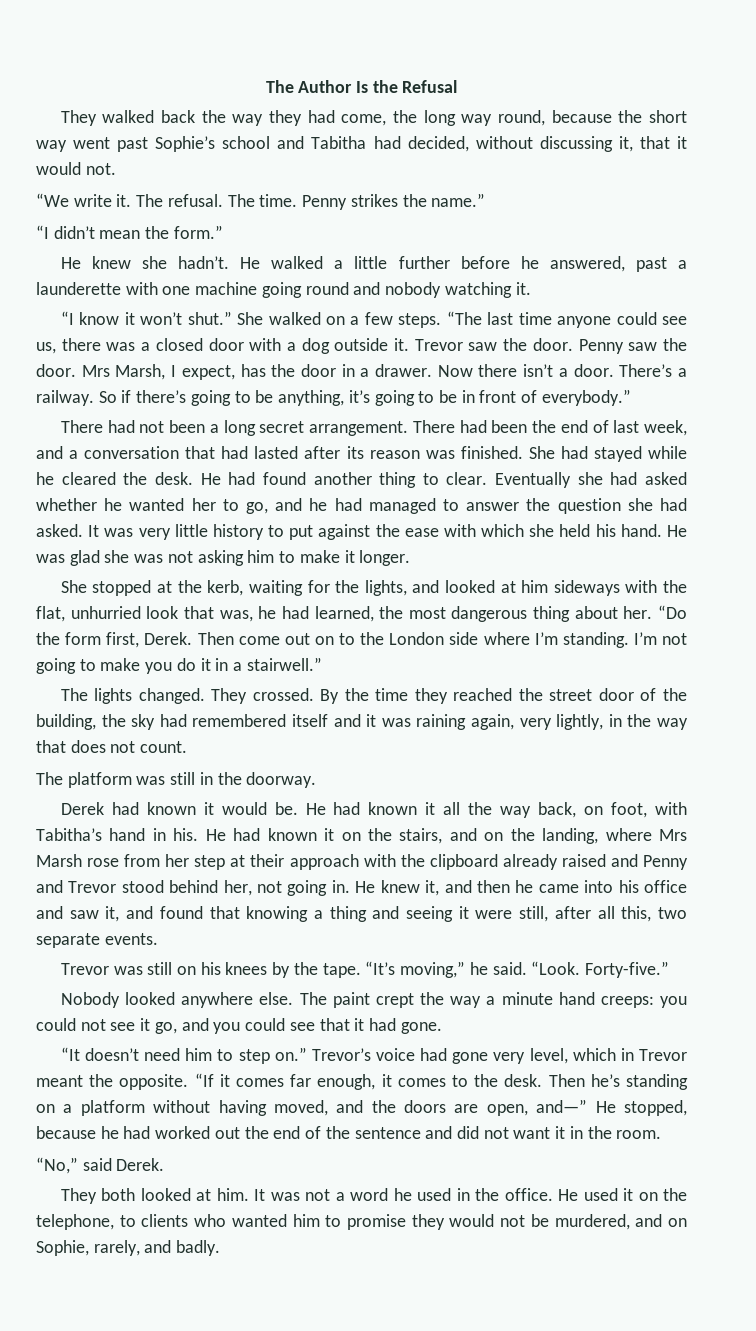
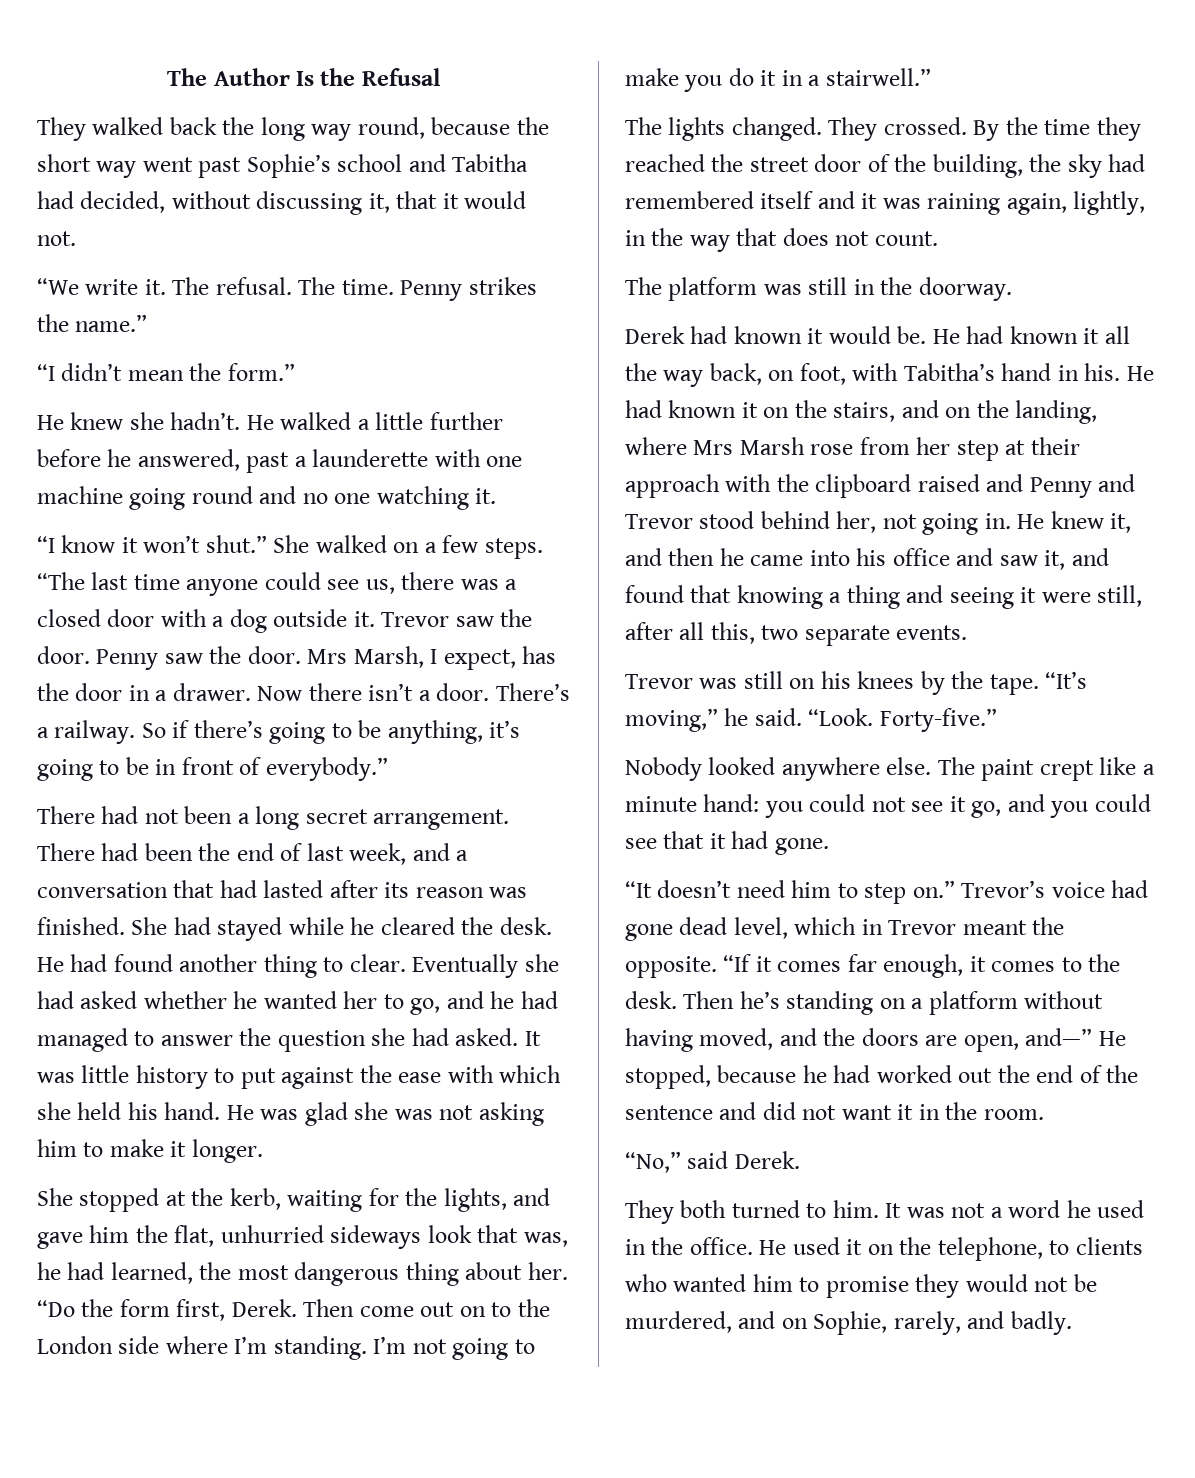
- They walked back the way they had come, the long way round, because the short way went past Sophie’s school and Tabitha had decided, without discussing it, that it would not.
+ They walked back the long way round, because the short way went past Sophie’s school and Tabitha had decided, without discussing it, that it would not.
- He walked a little further before he answered, past a launderette with one machine going round and nobody watching it.
+ He walked a little further before he answered, past a launderette with one machine going round and no one watching it.
- It was very little history to put against the ease with which she held his hand.
+ It was little history to put against the ease with which she held his hand.
- She stopped at the kerb, waiting for the lights, and looked at him sideways with the flat, unhurried look that was, he had learned, the most dangerous thing about her.
+ She stopped at the kerb, waiting for the lights, and gave him the flat, unhurried sideways look that was, he had learned, the most dangerous thing about her.
- By the time they reached the street door of the building, the sky had remembered itself and it was raining again, very lightly, in the way that does not count.
+ By the time they reached the street door of the building, the sky had remembered itself and it was raining again, lightly, in the way that does not count.
- He had known it on the stairs, and on the landing, where Mrs Marsh rose from her step at their approach with the clipboard already raised and Penny and Trevor stood behind her, not going in.
+ He had known it on the stairs, and on the landing, where Mrs Marsh rose from her step at their approach with the clipboard raised and Penny and Trevor stood behind her, not going in.
- The paint crept the way a minute hand creeps: you could not see it go, and you could see that it had gone.
+ The paint crept like a minute hand: you could not see it go, and you could see that it had gone.
- Trevor’s voice had gone very level, which in Trevor meant the opposite.
+ Trevor’s voice had gone dead level, which in Trevor meant the opposite.
- They both looked at him.
+ They both turned to him.

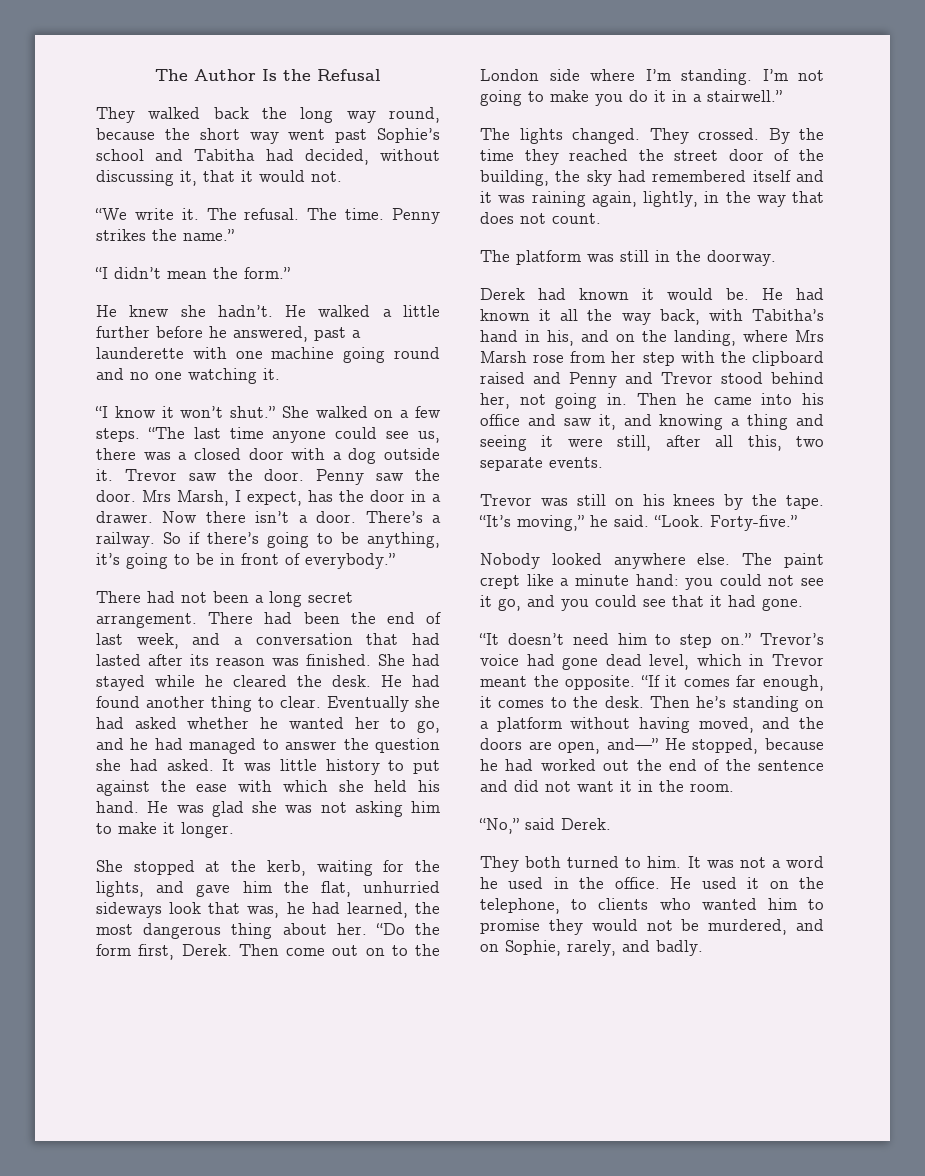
- He had known it all the way back, on foot, with Tabitha’s hand in his. He had known it on the stairs, and on the landing, where Mrs Marsh rose from her step at their approach with the clipboard raised and Penny and Trevor stood behind her, not going in.
+ He had known it all the way back, with Tabitha’s hand in his, and on the landing, where Mrs Marsh rose from her step with the clipboard raised and Penny and Trevor stood behind her, not going in.
- He knew it, and then he came into his office and saw it, and found that knowing a thing and seeing it were still, after all this, two separate events.
+ Then he came into his office and saw it, and knowing a thing and seeing it were still, after all this, two separate events.

